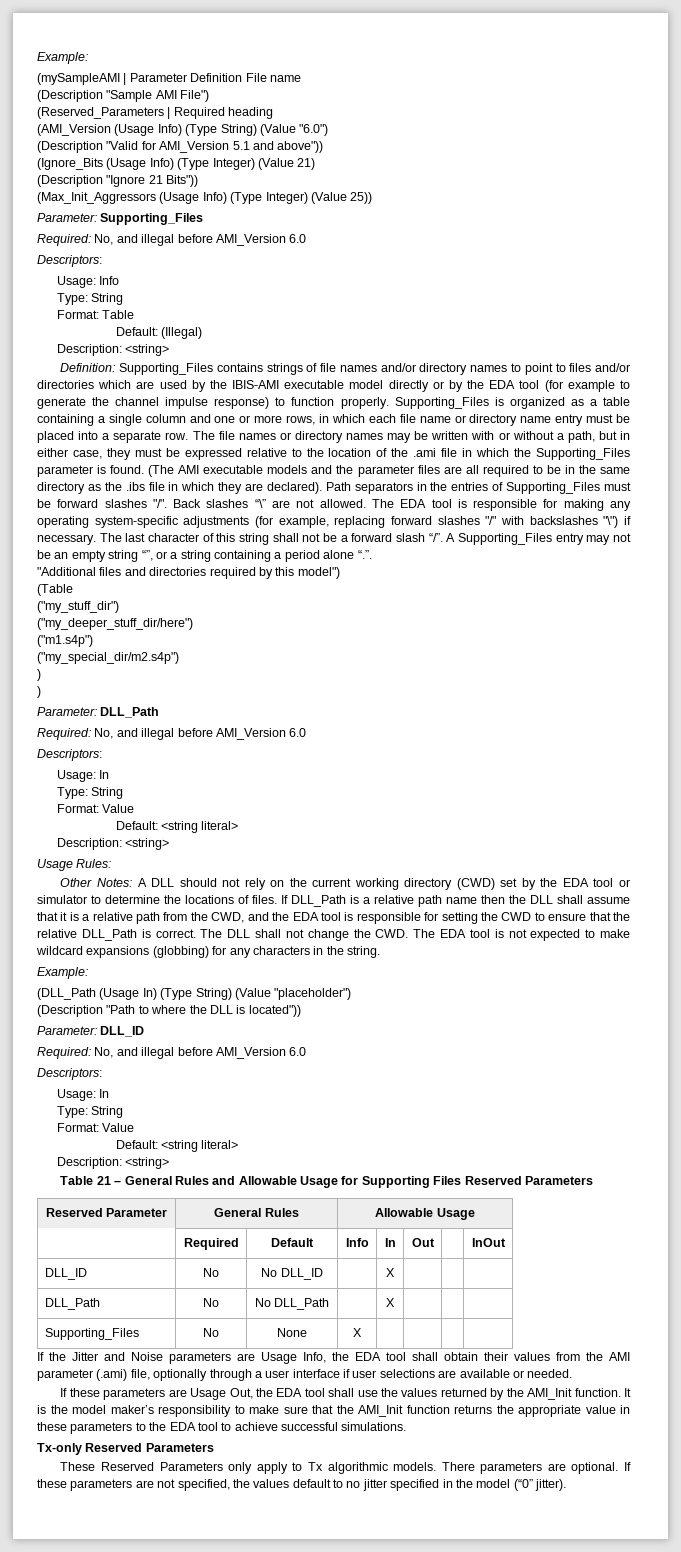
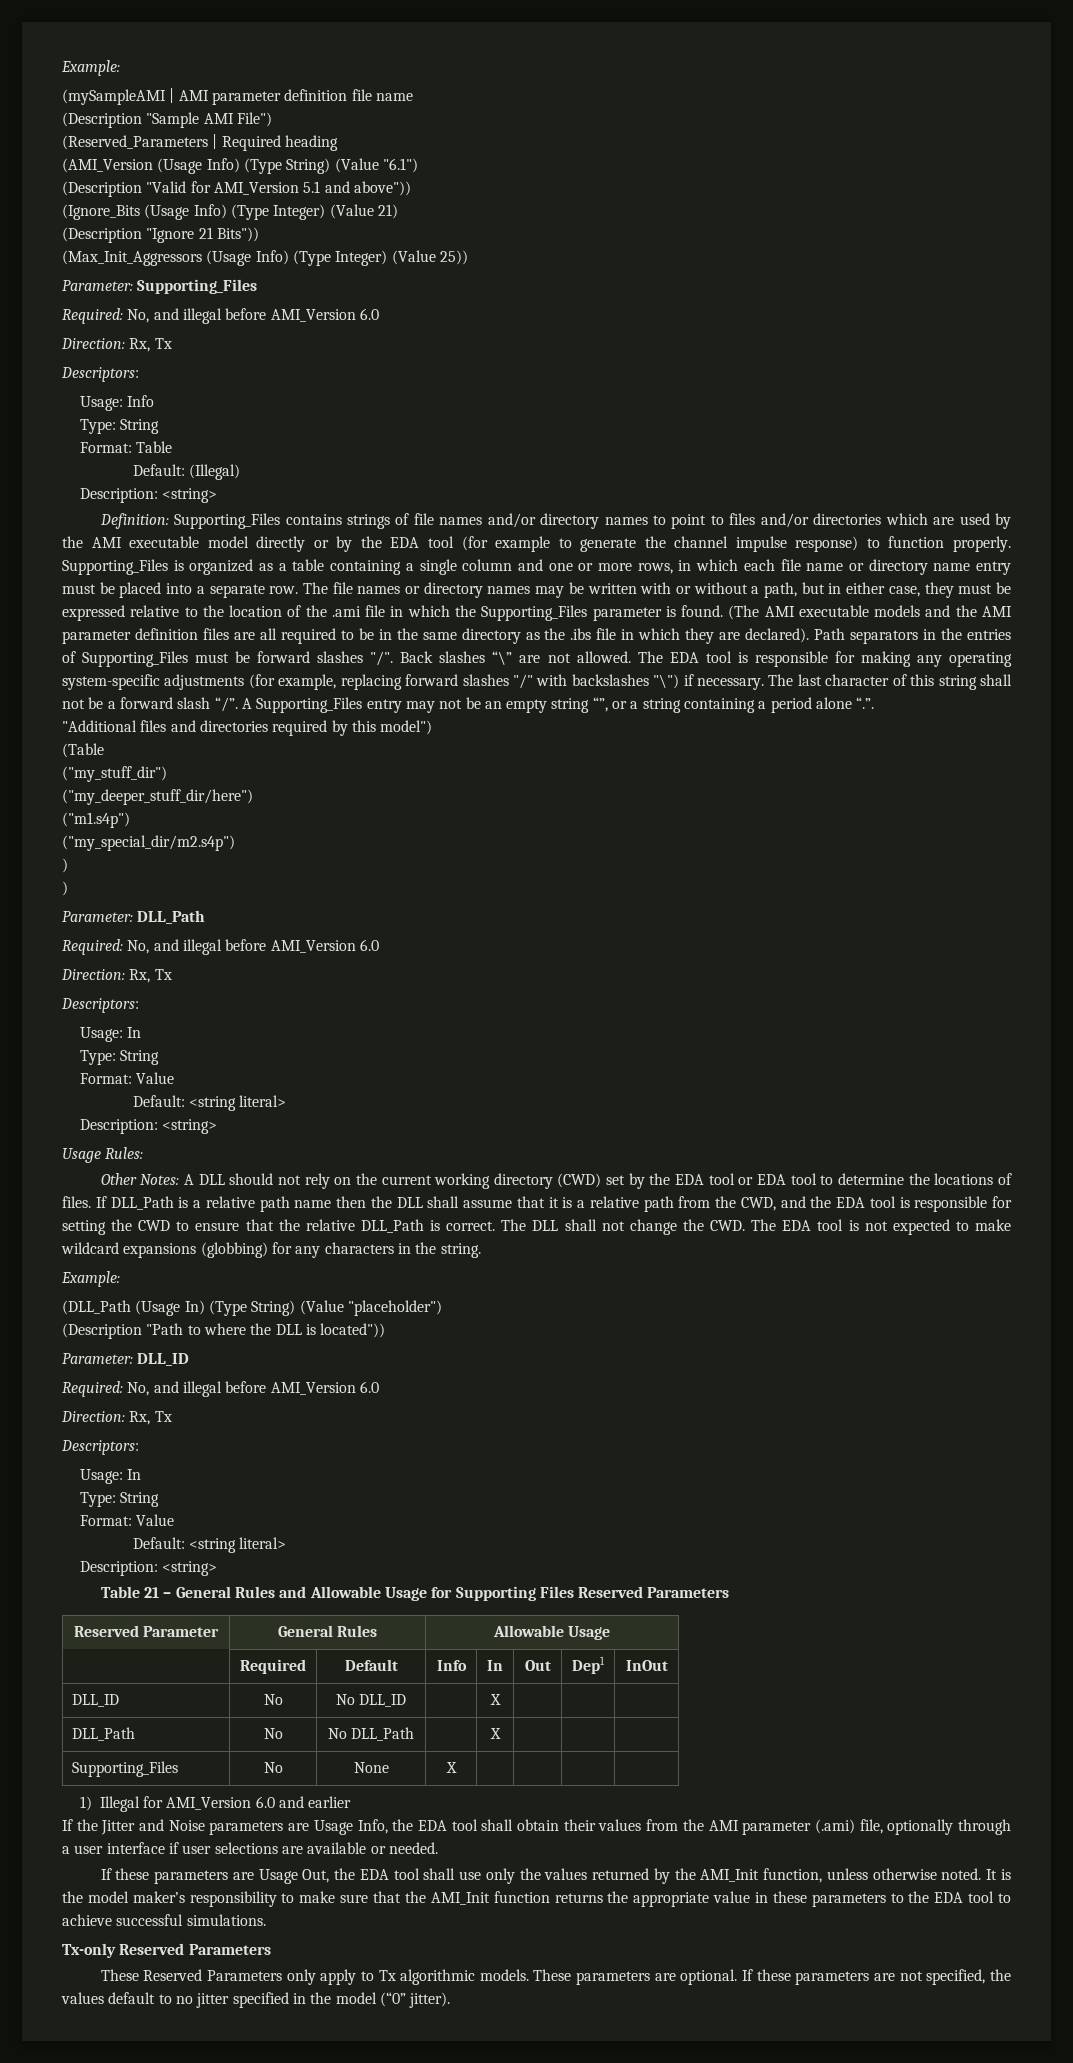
- (mySampleAMI | Parameter Definition File name
+ (mySampleAMI | AMI parameter definition file name
- (AMI_Version (Usage Info) (Type String) (Value "6.0")
+ (AMI_Version (Usage Info) (Type String) (Value "6.1")
  Parameter: Supporting_Files
  Required: No, and illegal before AMI_Version 6.0
+ Direction: Rx, Tx
- Definition: Supporting_Files contains strings of file names and/or directory names to point to files and/or directories which are used by the IBIS-AMI executable model directly or by the EDA tool (for example to generate the channel impulse response) to function properly.
+ Definition: Supporting_Files contains strings of file names and/or directory names to point to files and/or directories which are used by the AMI executable model directly or by the EDA tool (for example to generate the channel impulse response) to function properly.
- (The AMI executable models and the parameter files are all required to be in the same directory as the .ibs file in which they are declared).
+ (The AMI executable models and the AMI parameter definition files are all required to be in the same directory as the .ibs file in which they are declared).
  Parameter: DLL_Path
  Required: No, and illegal before AMI_Version 6.0
+ Direction: Rx, Tx
- Other Notes: A DLL should not rely on the current working directory (CWD) set by the EDA tool or simulator to determine the locations of files.
+ Other Notes: A DLL should not rely on the current working directory (CWD) set by the EDA tool or EDA tool to determine the locations of files.
  Parameter: DLL_ID
  Required: No, and illegal before AMI_Version 6.0
+ Direction: Rx, Tx
- | Required | Default | Info | In | Out | | InOut
+ | Required | Default | Info | In | Out | Dep1 | InOut
+ 1) Illegal for AMI_Version 6.0 and earlier
- If these parameters are Usage Out, the EDA tool shall use the values returned by the AMI_Init function.
+ If these parameters are Usage Out, the EDA tool shall use only the values returned by the AMI_Init function, unless otherwise noted.
- There parameters are optional.
+ These parameters are optional.

